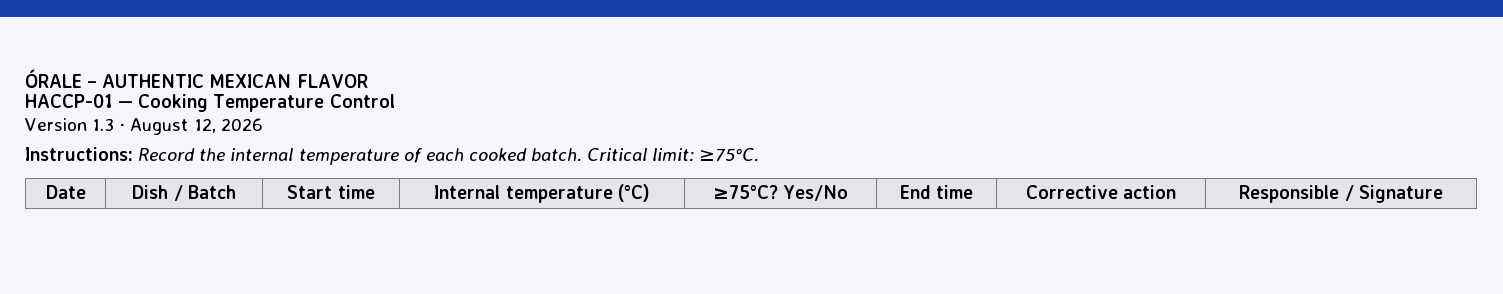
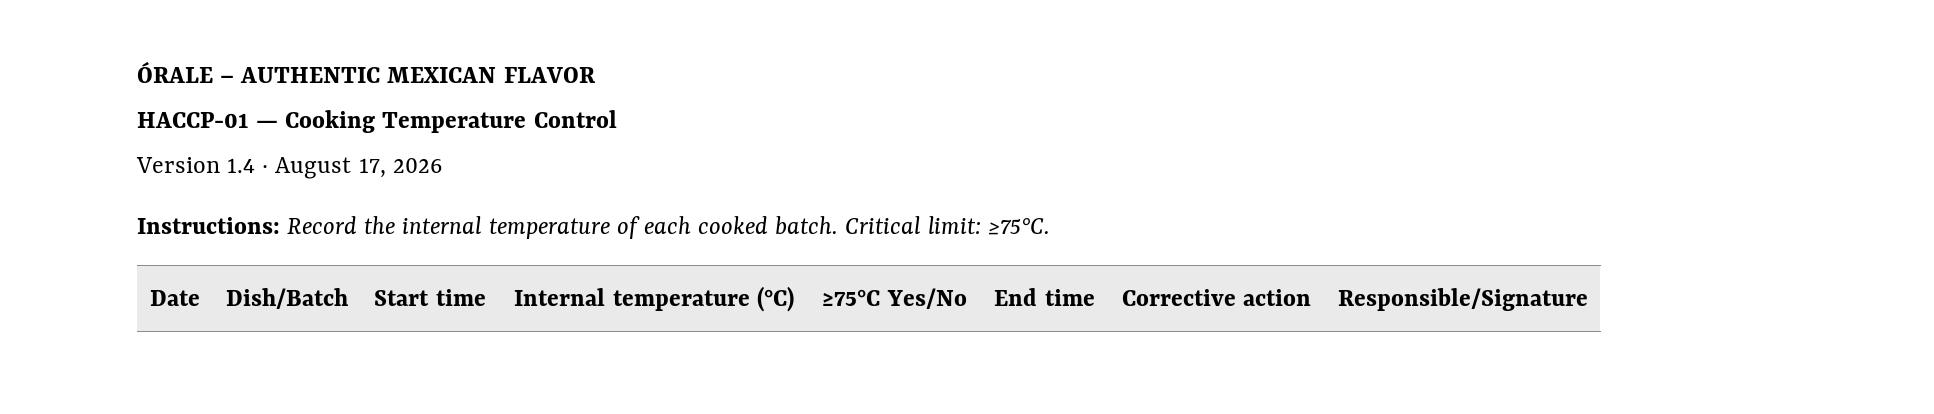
- Version 1.3 · August 12, 2026
+ Version 1.4 · August 17, 2026
- Date | Dish / Batch | Start time | Internal temperature (°C) | ≥75°C? Yes/No | End time | Corrective action | Responsible / Signature
+ Date | Dish/Batch | Start time | Internal temperature (°C) | ≥75°C Yes/No | End time | Corrective action | Responsible/Signature

